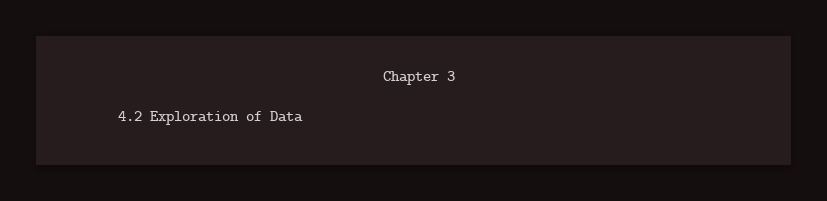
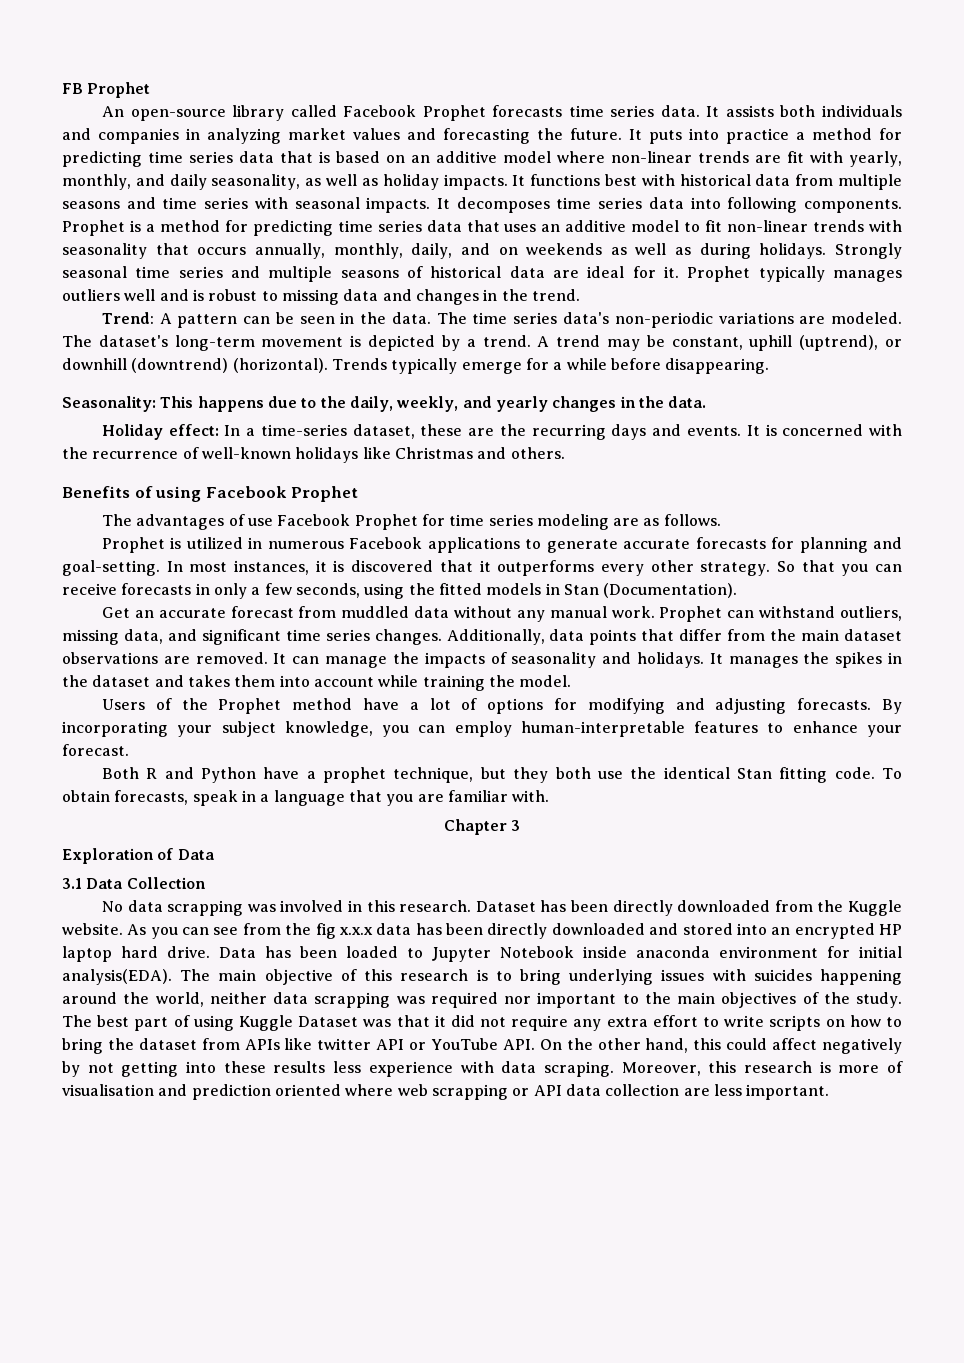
+ FB Prophet
+ An open-source library called Facebook Prophet forecasts time series data. It assists both individuals and companies in analyzing market values and forecasting the future. It puts into practice a method for predicting time series data that is based on an additive model where non-linear trends are fit with yearly, monthly, and daily seasonality, as well as holiday impacts. It functions best with historical data from multiple seasons and time series with seasonal impacts. It decomposes time series data into following components. Prophet is a method for predicting time series data that uses an additive model to fit non-linear trends with seasonality that occurs annually, monthly, daily, and on weekends as well as during holidays. Strongly seasonal time series and multiple seasons of historical data are ideal for it. Prophet typically manages outliers well and is robust to missing data and changes in the trend.
+ Trend: A pattern can be seen in the data. The time series data's non-periodic variations are modeled. The dataset's long-term movement is depicted by a trend. A trend may be constant, uphill (uptrend), or downhill (downtrend) (horizontal). Trends typically emerge for a while before disappearing.
+ Seasonality: This happens due to the daily, weekly, and yearly changes in the data.
+ Holiday effect: In a time-series dataset, these are the recurring days and events. It is concerned with the recurrence of well-known holidays like Christmas and others.
+ Benefits of using Facebook Prophet
+ The advantages of use Facebook Prophet for time series modeling are as follows.
+ Prophet is utilized in numerous Facebook applications to generate accurate forecasts for planning and goal-setting. In most instances, it is discovered that it outperforms every other strategy. So that you can receive forecasts in only a few seconds, using the fitted models in Stan (Documentation).
+ Get an accurate forecast from muddled data without any manual work. Prophet can withstand outliers, missing data, and significant time series changes. Additionally, data points that differ from the main dataset observations are removed. It can manage the impacts of seasonality and holidays. It manages the spikes in the dataset and takes them into account while training the model.
+ Users of the Prophet method have a lot of options for modifying and adjusting forecasts. By incorporating your subject knowledge, you can employ human-interpretable features to enhance your forecast.
+ Both R and Python have a prophet technique, but they both use the identical Stan fitting code. To obtain forecasts, speak in a language that you are familiar with.
- 4.2 Exploration of Data
+ Exploration of Data
+ 3.1 Data Collection
+ No data scrapping was involved in this research. Dataset has been directly downloaded from the Kuggle website. As you can see from the fig x.x.x data has been directly downloaded and stored into an encrypted HP laptop hard drive. Data has been loaded to Jupyter Notebook inside anaconda environment for initial analysis(EDA). The main objective of this research is to bring underlying issues with suicides happening around the world, neither data scrapping was required nor important to the main objectives of the study. The best part of using Kuggle Dataset was that it did not require any extra effort to write scripts on how to bring the dataset from APIs like twitter API or YouTube API. On the other hand, this could affect negatively by not getting into these results less experience with data scraping. Moreover, this research is more of visualisation and prediction oriented where web scrapping or API data collection are less important.

